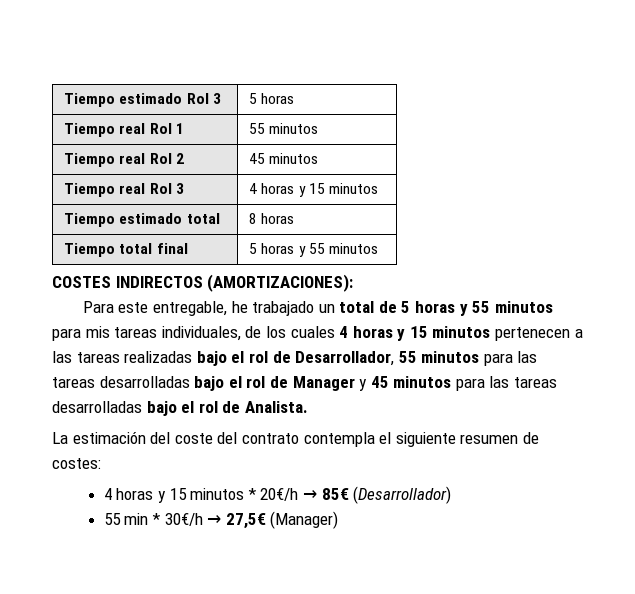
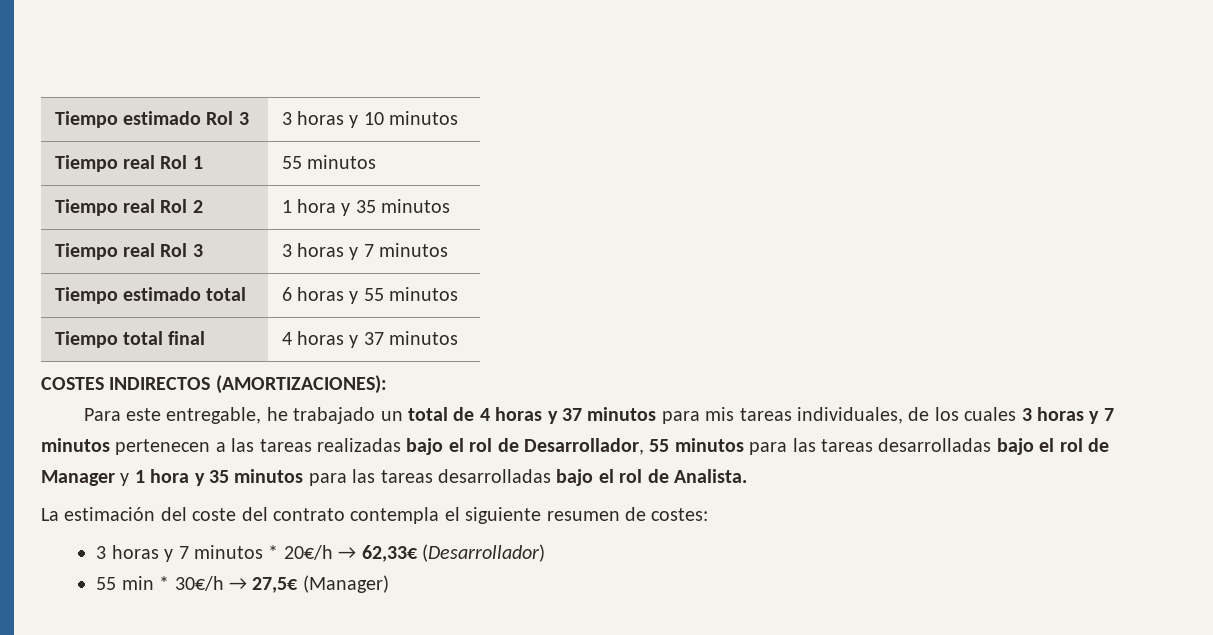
- Tiempo estimado Rol 3 | 5 horas
+ Tiempo estimado Rol 3 | 3 horas y 10 minutos
- Tiempo real Rol 2 | 45 minutos
+ Tiempo real Rol 2 | 1 hora y 35 minutos
- Tiempo real Rol 3 | 4 horas y 15 minutos
+ Tiempo real Rol 3 | 3 horas y 7 minutos
- Tiempo estimado total | 8 horas
+ Tiempo estimado total | 6 horas y 55 minutos
- Tiempo total final | 5 horas y 55 minutos
+ Tiempo total final | 4 horas y 37 minutos
- Para este entregable, he trabajado un total de 5 horas y 55 minutos para mis tareas individuales, de los cuales 4 horas y 15 minutos pertenecen a las tareas realizadas bajo el rol de Desarrollador, 55 minutos para las tareas desarrolladas bajo el rol de Manager y 45 minutos para las tareas desarrolladas bajo el rol de Analista.
+ Para este entregable, he trabajado un total de 4 horas y 37 minutos para mis tareas individuales, de los cuales 3 horas y 7 minutos pertenecen a las tareas realizadas bajo el rol de Desarrollador, 55 minutos para las tareas desarrolladas bajo el rol de Manager y 1 hora y 35 minutos para las tareas desarrolladas bajo el rol de Analista.
- 4 horas y 15 minutos * 20€/h → 85€ (Desarrollador)
+ 3 horas y 7 minutos * 20€/h → 62,33€ (Desarrollador)

